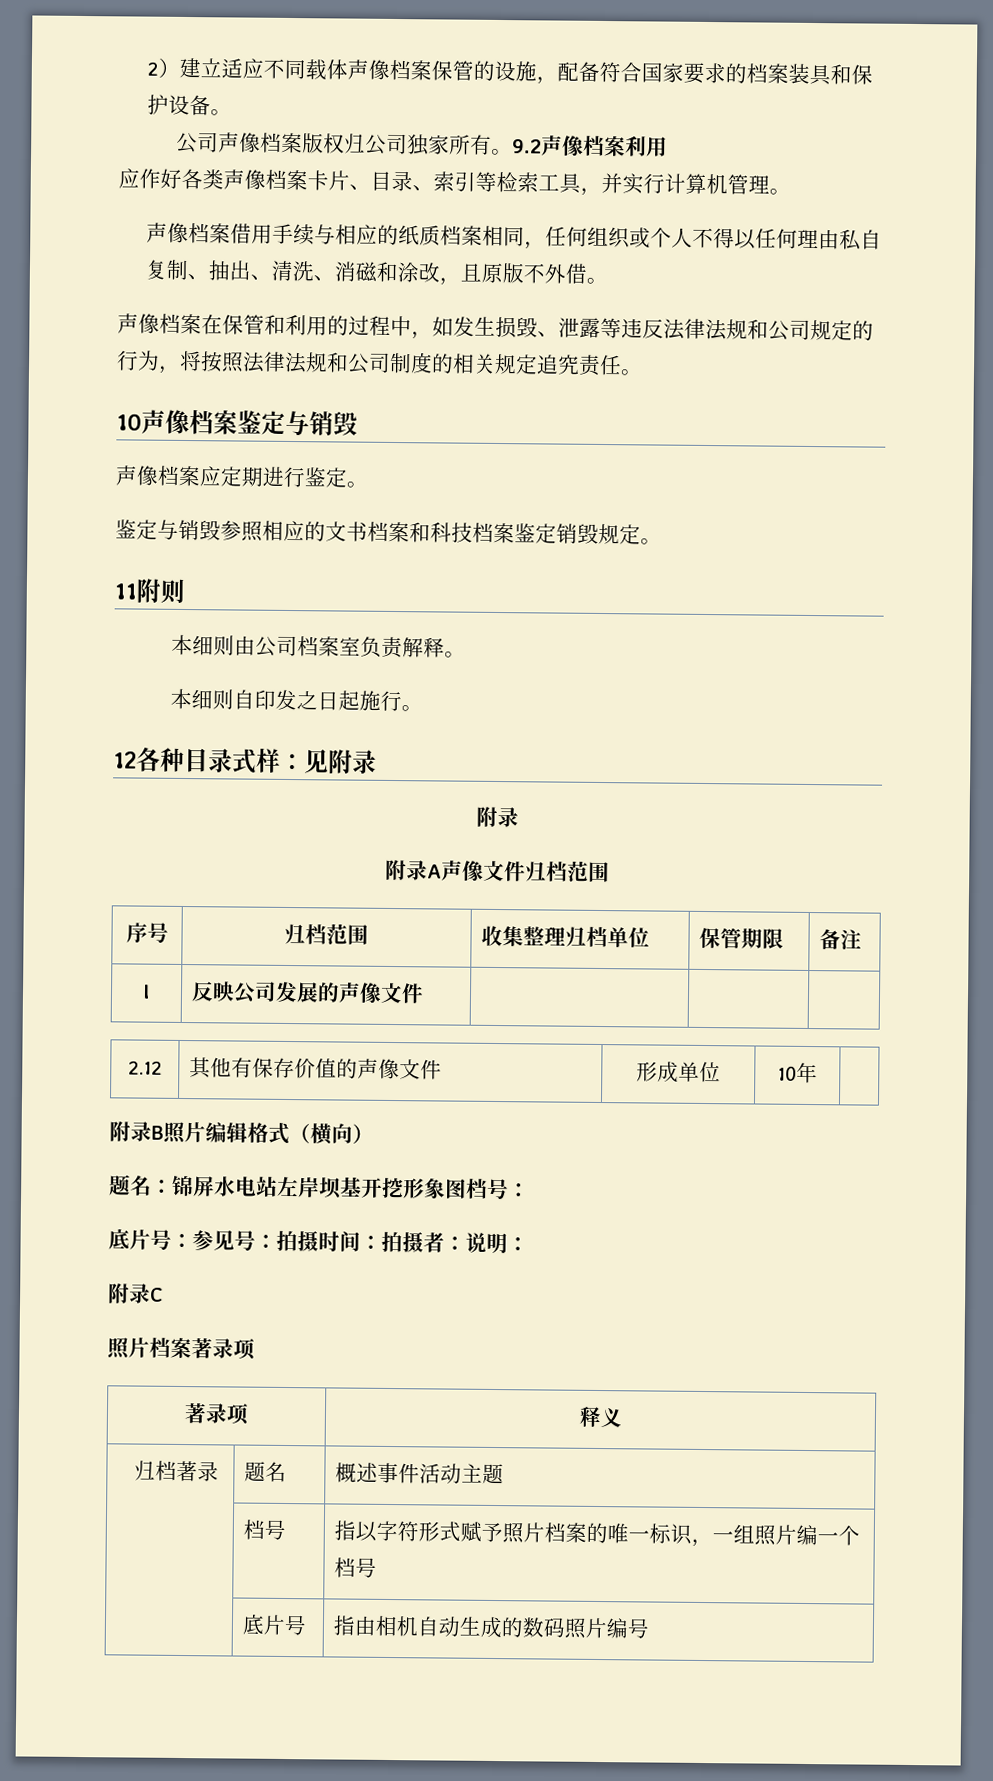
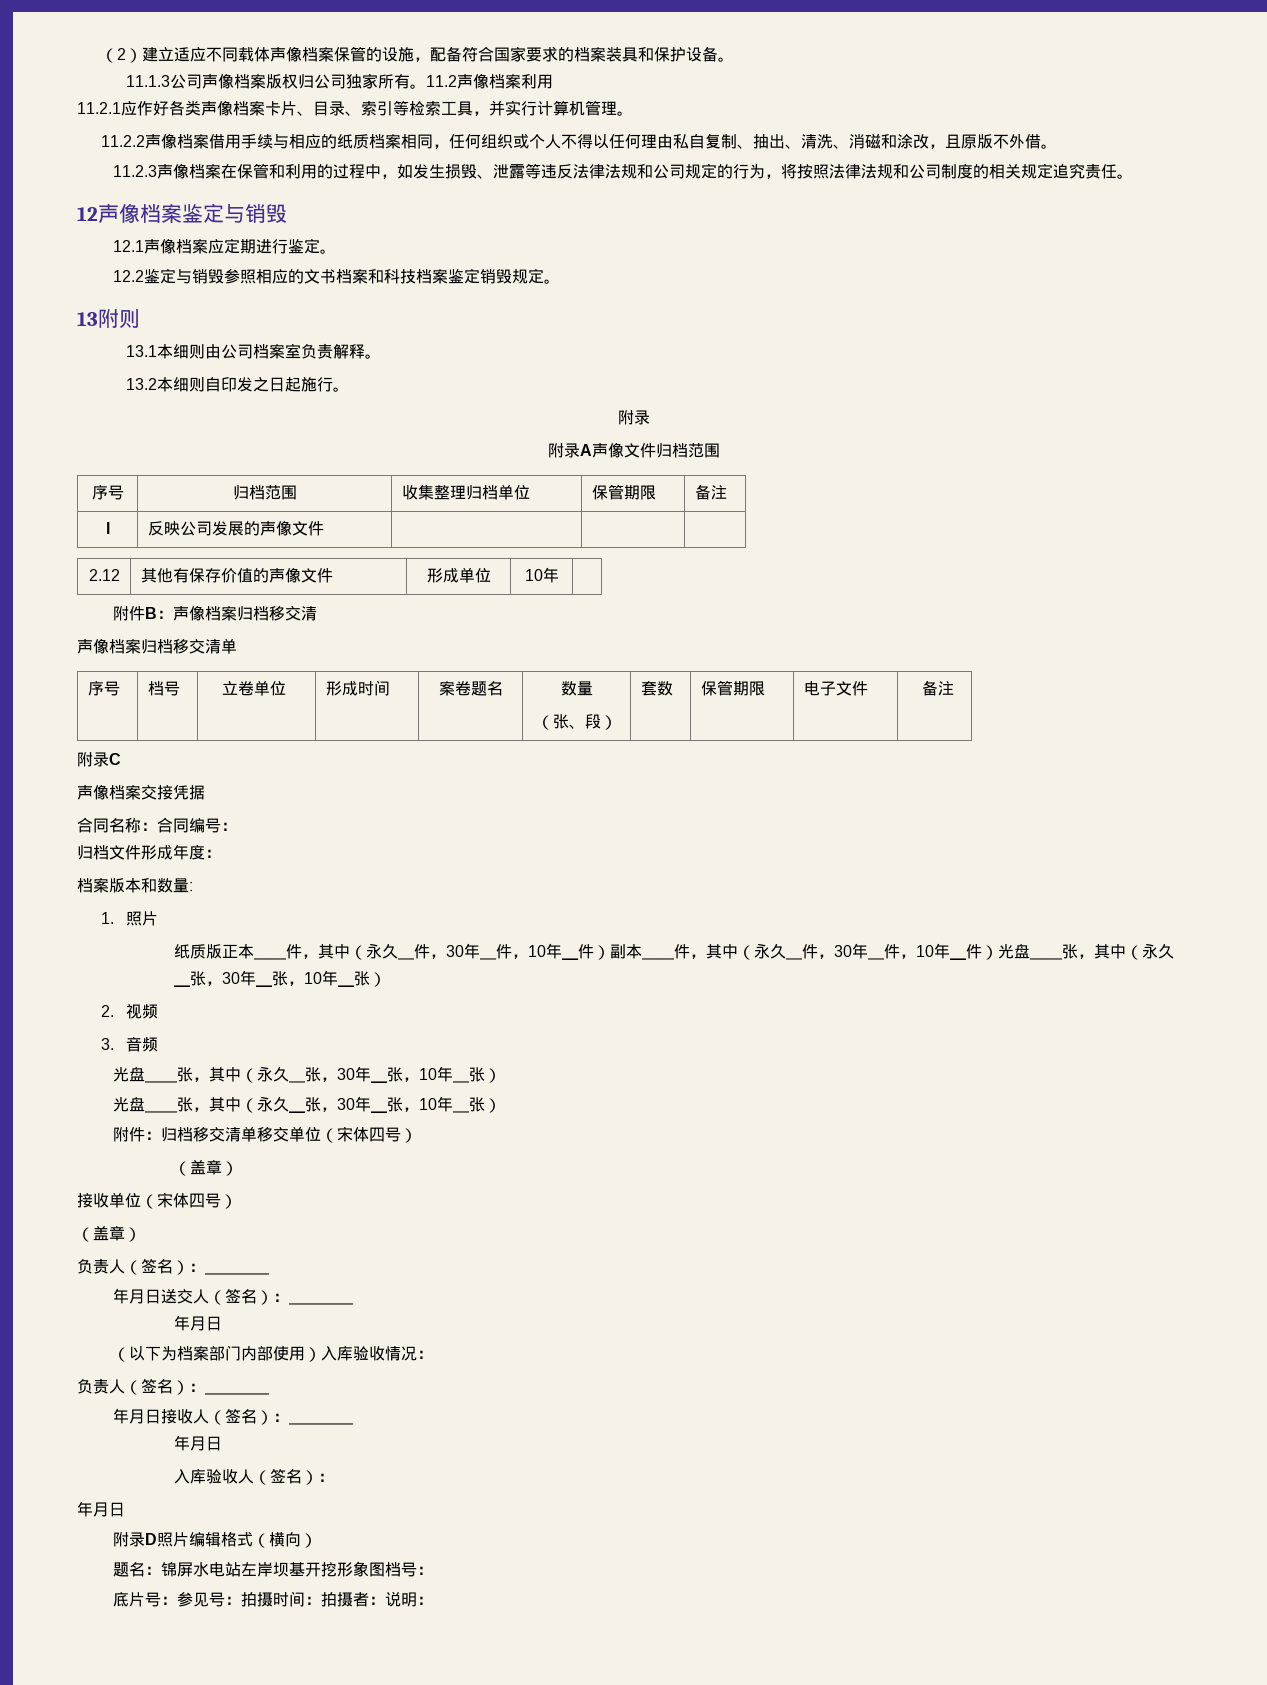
- 2）建立适应不同载体声像档案保管的设施，配备符合国家要求的档案装具和保护设备。
+ （2）建立适应不同载体声像档案保管的设施，配备符合国家要求的档案装具和保护设备。
- 公司声像档案版权归公司独家所有。
+ 11.1.3公司声像档案版权归公司独家所有。
- 9.2声像档案利用
+ 11.2声像档案利用
- 应作好各类声像档案卡片、目录、索引等检索工具，并实行计算机管理。
+ 11.2.1应作好各类声像档案卡片、目录、索引等检索工具，并实行计算机管理。
- 声像档案借用手续与相应的纸质档案相同，任何组织或个人不得以任何理由私自复制、抽出、清洗、消磁和涂改，且原版不外借。
+ 11.2.2声像档案借用手续与相应的纸质档案相同，任何组织或个人不得以任何理由私自复制、抽出、清洗、消磁和涂改，且原版不外借。
- 声像档案在保管和利用的过程中，如发生损毁、泄露等违反法律法规和公司规定的行为，将按照法律法规和公司制度的相关规定追究责任。
+ 11.2.3声像档案在保管和利用的过程中，如发生损毁、泄露等违反法律法规和公司规定的行为，将按照法律法规和公司制度的相关规定追究责任。
- 10声像档案鉴定与销毁
+ 12声像档案鉴定与销毁
- 声像档案应定期进行鉴定。
+ 12.1声像档案应定期进行鉴定。
- 鉴定与销毁参照相应的文书档案和科技档案鉴定销毁规定。
+ 12.2鉴定与销毁参照相应的文书档案和科技档案鉴定销毁规定。
- 11附则
+ 13附则
- 本细则由公司档案室负责解释。
+ 13.1本细则由公司档案室负责解释。
- 本细则自印发之日起施行。
+ 13.2本细则自印发之日起施行。
- 12各种目录式样：见附录
- 附录B照片编辑格式（横向）
+ 附件B：声像档案归档移交清
+ 声像档案归档移交清单
+ 序号 | 档号 | 立卷单位 | 形成时间 | 案卷题名 | 数量
+ （张、段） | 套数 | 保管期限 | 电子文件 | 备注
+ 附录C
+ 声像档案交接凭据
+ 合同名称：合同编号：
+ 归档文件形成年度：
+ 档案版本和数量:
+ 1.照片
+ 纸质版正本＿＿件，其中（永久＿件，30年＿件，10年＿件）副本＿＿件，其中（永久＿件，30年＿件，10年＿件）光盘＿＿张，其中（永久＿张，30年＿张，10年＿张）
+ 2.视频
+ 3.音频
+ 光盘＿＿张，其中（永久＿张，30年＿张，10年＿张）
+ 光盘＿＿张，其中（永久＿张，30年＿张，10年＿张）
+ 附件：归档移交清单移交单位（宋体四号）
+ （盖章）
+ 接收单位（宋体四号）
+ （盖章）
+ 负责人（签名）：＿＿＿＿
+ 年月日送交人（签名）：＿＿＿＿
+ 年月日
+ （以下为档案部门内部使用）入库验收情况：
+ 负责人（签名）：＿＿＿＿
+ 年月日接收人（签名）：＿＿＿＿
+ 年月日
+ 入库验收人（签名）：
+ 年月日
+ 附录D照片编辑格式（横向）
- 附录C
- 照片档案著录项
- 著录项 | 释义
- 归档著录 | 题名 | 概述事件活动主题
- | 档号 | 指以字符形式赋予照片档案的唯一标识，一组照片编一个档号
- | 底片号 | 指由相机自动生成的数码照片编号

